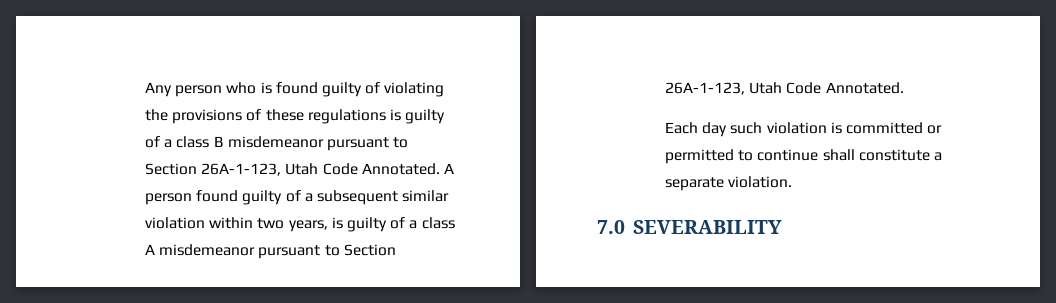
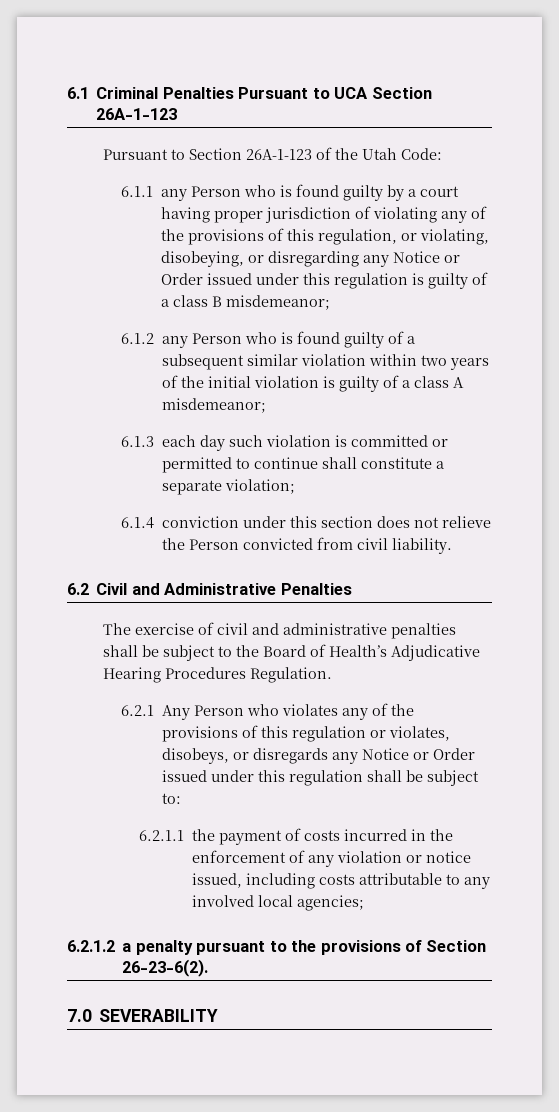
- Any person who is found guilty of violating the provisions of these regulations is guilty of a class B misdemeanor pursuant to Section 26A-1-123, Utah Code Annotated. A person found guilty of a subsequent similar violation within two years, is guilty of a class A misdemeanor pursuant to Section 26A-1-123, Utah Code Annotated.
- Each day such violation is committed or permitted to continue shall constitute a separate violation.
+ 6.1 Criminal Penalties Pursuant to UCA Section 26A-1-123
+ Pursuant to Section 26A-1-123 of the Utah Code:
+ 6.1.1 any Person who is found guilty by a court having proper jurisdiction of violating any of the provisions of this regulation, or violating, disobeying, or disregarding any Notice or Order issued under this regulation is guilty of a class B misdemeanor;
+ 6.1.2 any Person who is found guilty of a subsequent similar violation within two years of the initial violation is guilty of a class A misdemeanor;
+ 6.1.3 each day such violation is committed or permitted to continue shall constitute a separate violation;
+ 6.1.4 conviction under this section does not relieve the Person convicted from civil liability.
+ 6.2 Civil and Administrative Penalties
+ The exercise of civil and administrative penalties shall be subject to the Board of Health’s Adjudicative Hearing Procedures Regulation.
+ 6.2.1 Any Person who violates any of the provisions of this regulation or violates, disobeys, or disregards any Notice or Order issued under this regulation shall be subject to:
+ 6.2.1.1 the payment of costs incurred in the enforcement of any violation or notice issued, including costs attributable to any involved local agencies;
+ 6.2.1.2 a penalty pursuant to the provisions of Section 26-23-6(2).

